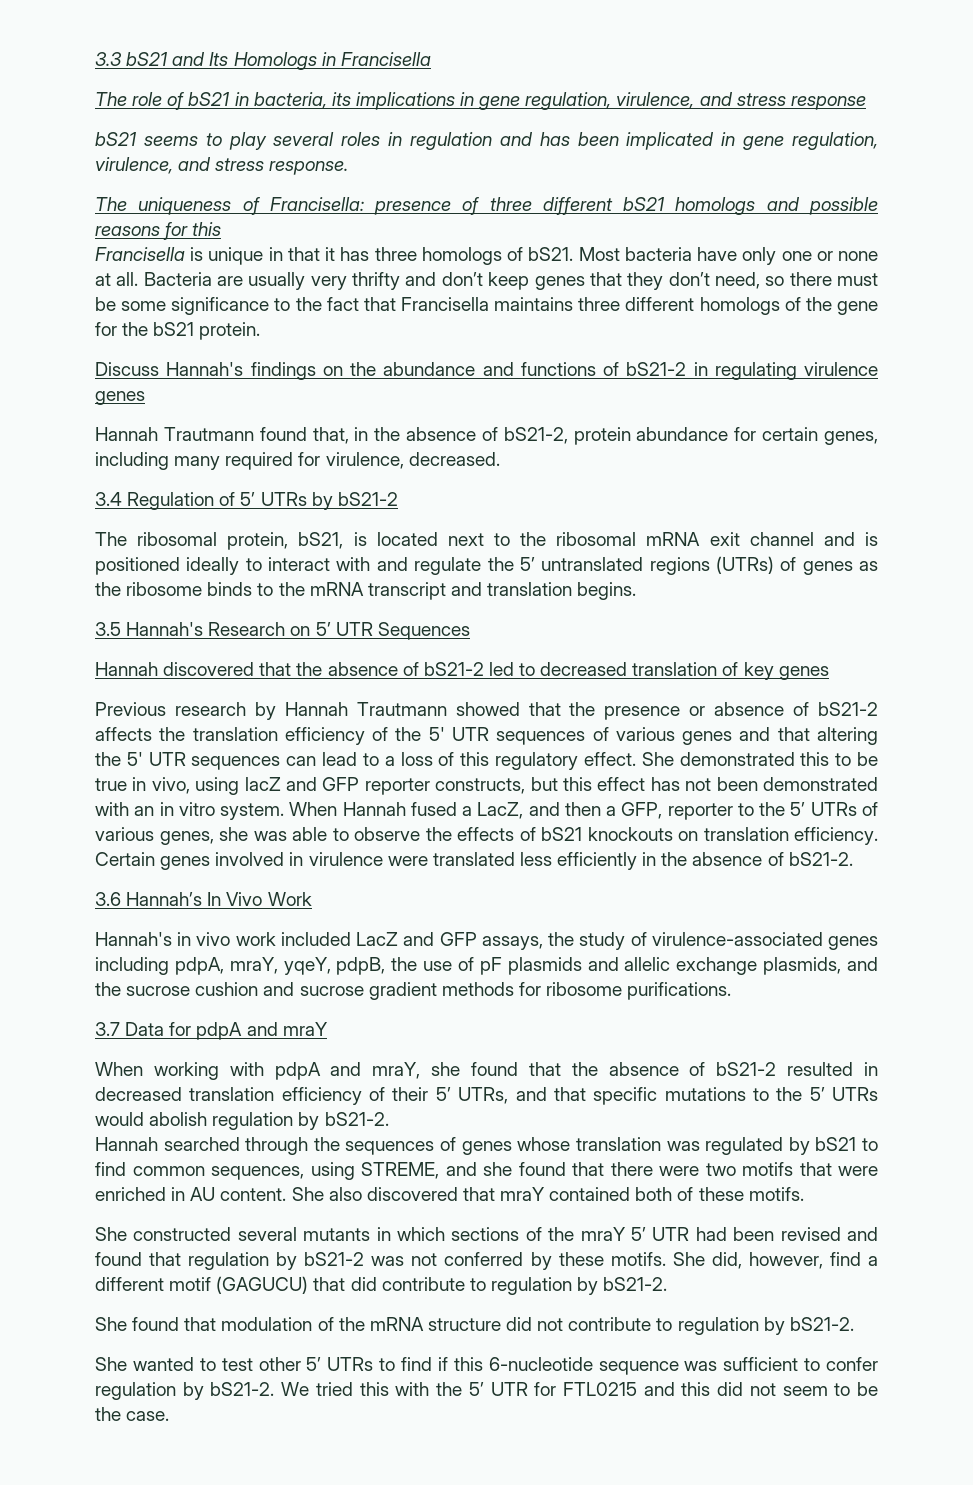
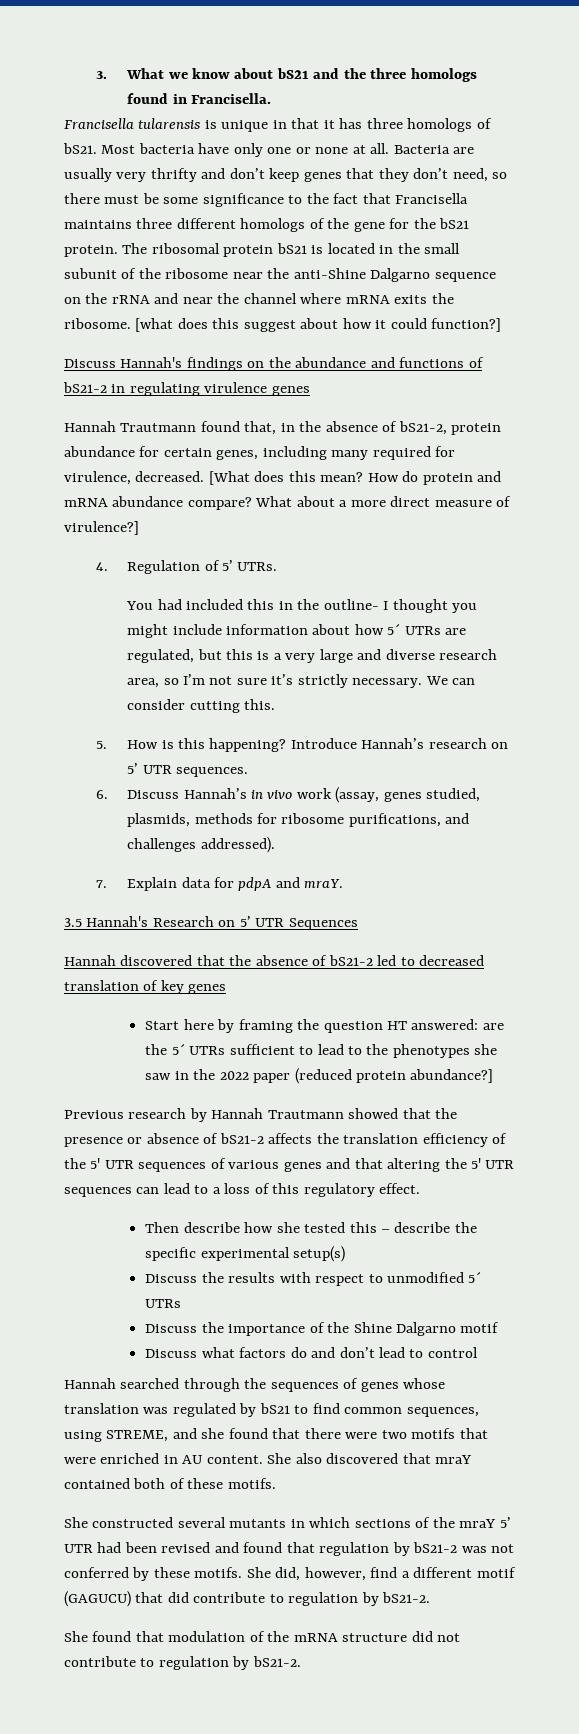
- 3.3 bS21 and Its Homologs in Francisella
- The role of bS21 in bacteria, its implications in gene regulation, virulence, and stress response
- bS21 seems to play several roles in regulation and has been implicated in gene regulation, virulence, and stress response.
- The uniqueness of Francisella: presence of three different bS21 homologs and possible reasons for this
- Francisella is unique in that it has three homologs of bS21.
+ 3. What we know about bS21 and the three homologs found in Francisella.
+ Francisella tularensis is unique in that it has three homologs of bS21.
+ The ribosomal protein bS21 is located in the small subunit of the ribosome near the anti-Shine Dalgarno sequence on the rRNA and near the channel where mRNA exits the ribosome. [what does this suggest about how it could function?]
- Hannah Trautmann found that, in the absence of bS21-2, protein abundance for certain genes, including many required for virulence, decreased.
- 3.4 Regulation of 5’ UTRs by bS21-2
- The ribosomal protein, bS21, is located next to the ribosomal mRNA exit channel and is positioned ideally to interact with and regulate the 5’ untranslated regions (UTRs) of genes as the ribosome binds to the mRNA transcript and translation begins.
+ Hannah Trautmann found that, in the absence of bS21-2, protein abundance for certain genes, including many required for virulence, decreased. [What does this mean? How do protein and mRNA abundance compare? What about a more direct measure of virulence?]
+ 4. Regulation of 5’ UTRs.
+ You had included this in the outline- I thought you might include information about how 5´ UTRs are regulated, but this is a very large and diverse research area, so I’m not sure it’s strictly necessary. We can consider cutting this.
+ 5. How is this happening? Introduce Hannah’s research on 5’ UTR sequences.
+ 6. Discuss Hannah’s in vivo work (assay, genes studied, plasmids, methods for ribosome purifications, and challenges addressed).
+ 7. Explain data for pdpA and mraY.
+ Start here by framing the question HT answered: are the 5´ UTRs sufficient to lead to the phenotypes she saw in the 2022 paper (reduced protein abundance?]
- Previous research by Hannah Trautmann showed that the presence or absence of bS21-2 affects the translation efficiency of the 5' UTR sequences of various genes and that altering the 5' UTR sequences can lead to a loss of this regulatory effect. She demonstrated this to be true in vivo, using lacZ and GFP reporter constructs, but this effect has not been demonstrated with an in vitro system. When Hannah fused a LacZ, and then a GFP, reporter to the 5’ UTRs of various genes, she was able to observe the effects of bS21 knockouts on translation efficiency. Certain genes involved in virulence were translated less efficiently in the absence of bS21-2.
- 3.6 Hannah’s In Vivo Work
- Hannah's in vivo work included LacZ and GFP assays, the study of virulence-associated genes including pdpA, mraY, yqeY, pdpB, the use of pF plasmids and allelic exchange plasmids, and the sucrose cushion and sucrose gradient methods for ribosome purifications.
- 3.7 Data for pdpA and mraY
- When working with pdpA and mraY, she found that the absence of bS21-2 resulted in decreased translation efficiency of their 5’ UTRs, and that specific mutations to the 5’ UTRs would abolish regulation by bS21-2.
+ Previous research by Hannah Trautmann showed that the presence or absence of bS21-2 affects the translation efficiency of the 5' UTR sequences of various genes and that altering the 5' UTR sequences can lead to a loss of this regulatory effect.
+ Then describe how she tested this – describe the specific experimental setup(s)
+ Discuss the results with respect to unmodified 5´ UTRs
+ Discuss the importance of the Shine Dalgarno motif
+ Discuss what factors do and don’t lead to control
- She wanted to test other 5’ UTRs to find if this 6-nucleotide sequence was sufficient to confer regulation by bS21-2. We tried this with the 5’ UTR for FTL0215 and this did not seem to be the case.

